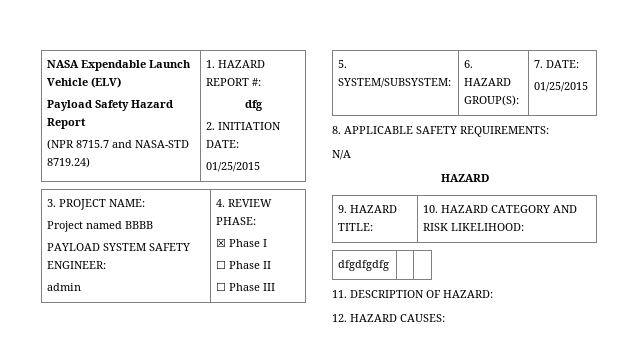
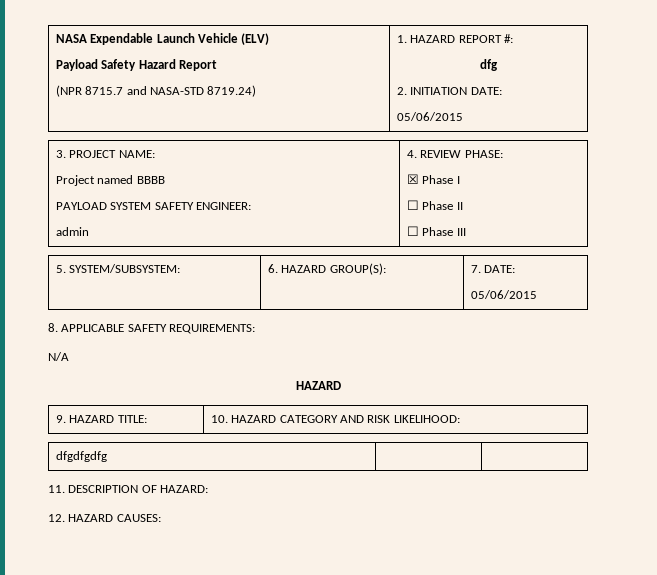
  NASA Expendable Launch Vehicle (ELV)
  Payload Safety Hazard Report
  (NPR 8715.7 and NASA-STD 8719.24) | 1. HAZARD REPORT #:
  dfg
  2. INITIATION DATE:
- 01/25/2015
+ 05/06/2015
  5. SYSTEM/SUBSYSTEM: | 6. HAZARD GROUP(S): | 7. DATE:
- 01/25/2015
+ 05/06/2015

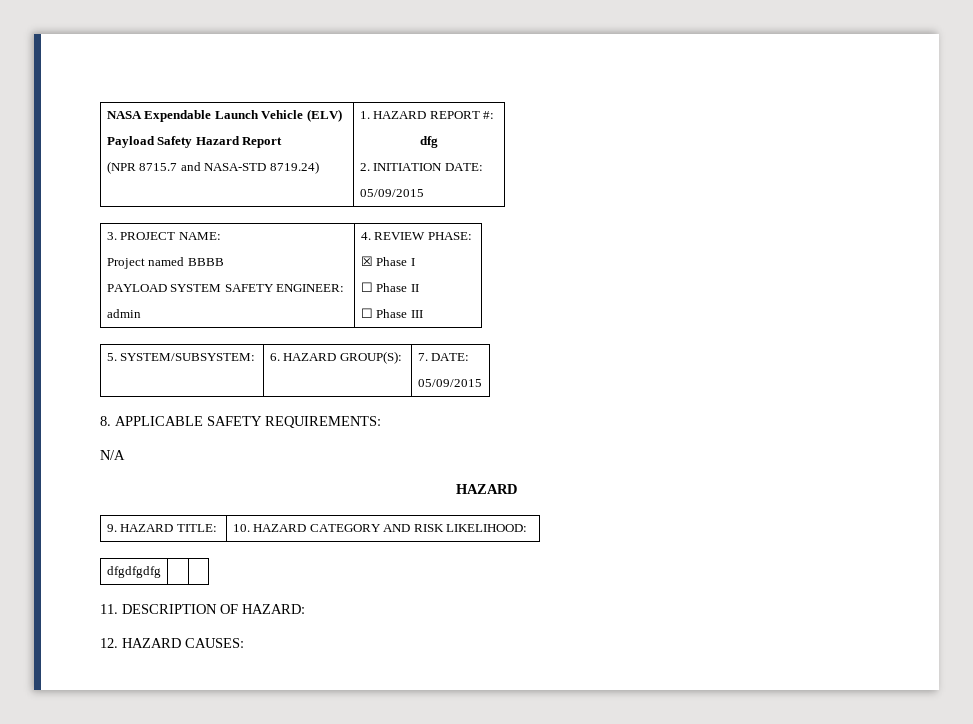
  NASA Expendable Launch Vehicle (ELV)
  Payload Safety Hazard Report
  (NPR 8715.7 and NASA-STD 8719.24) | 1. HAZARD REPORT #:
  dfg
  2. INITIATION DATE:
- 05/06/2015
+ 05/09/2015
  5. SYSTEM/SUBSYSTEM: | 6. HAZARD GROUP(S): | 7. DATE:
- 05/06/2015
+ 05/09/2015

